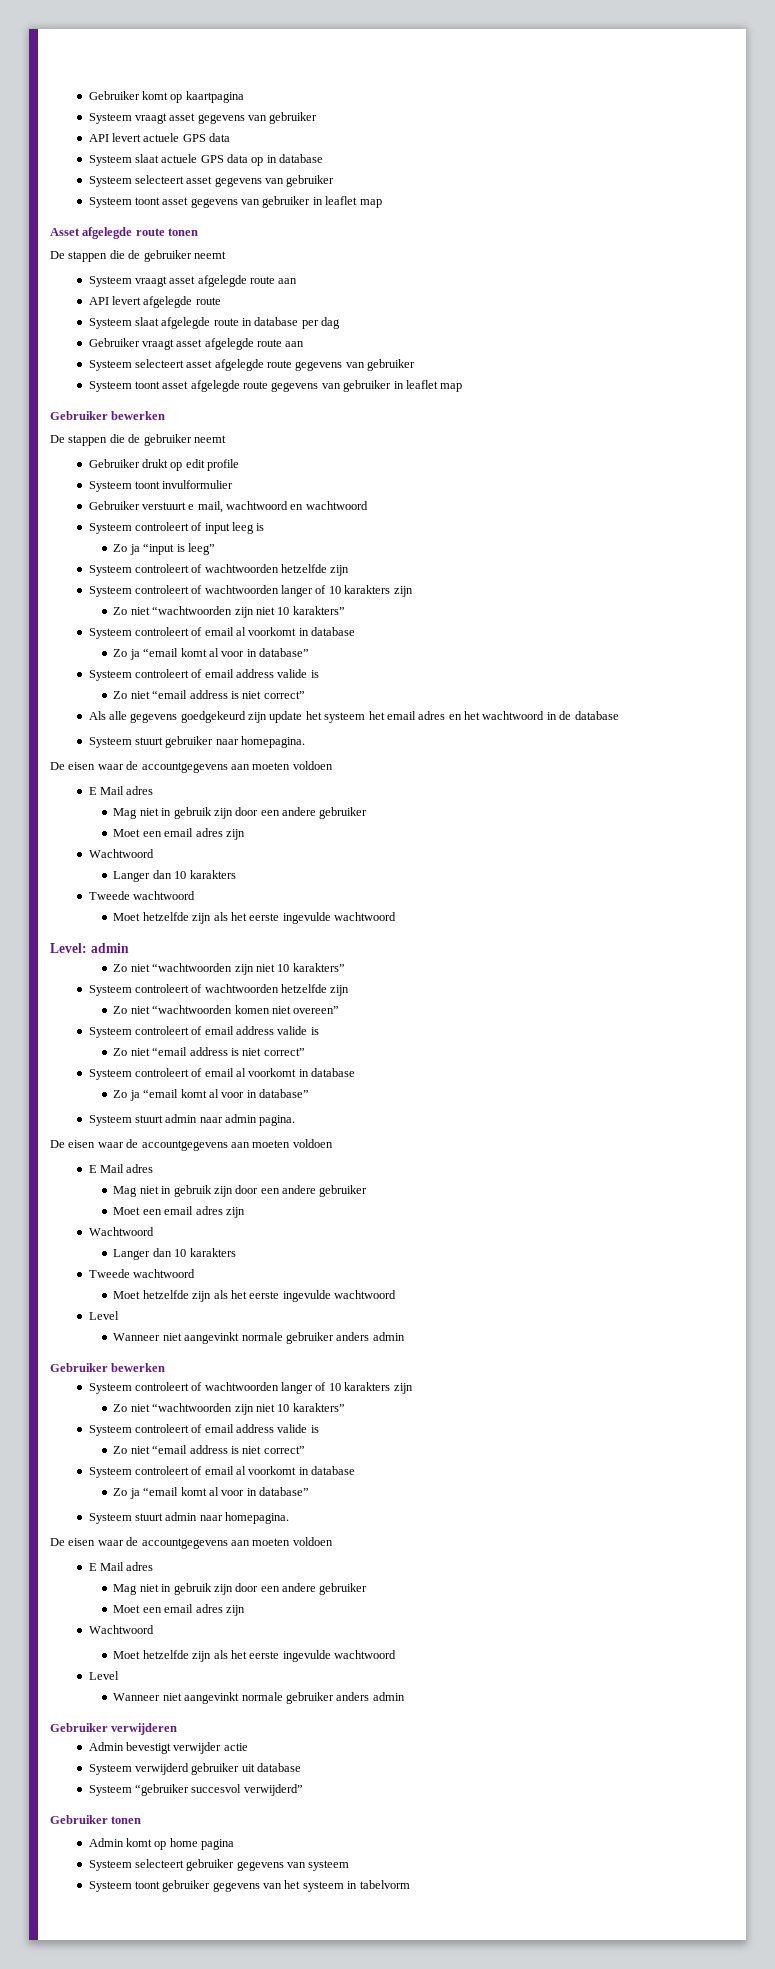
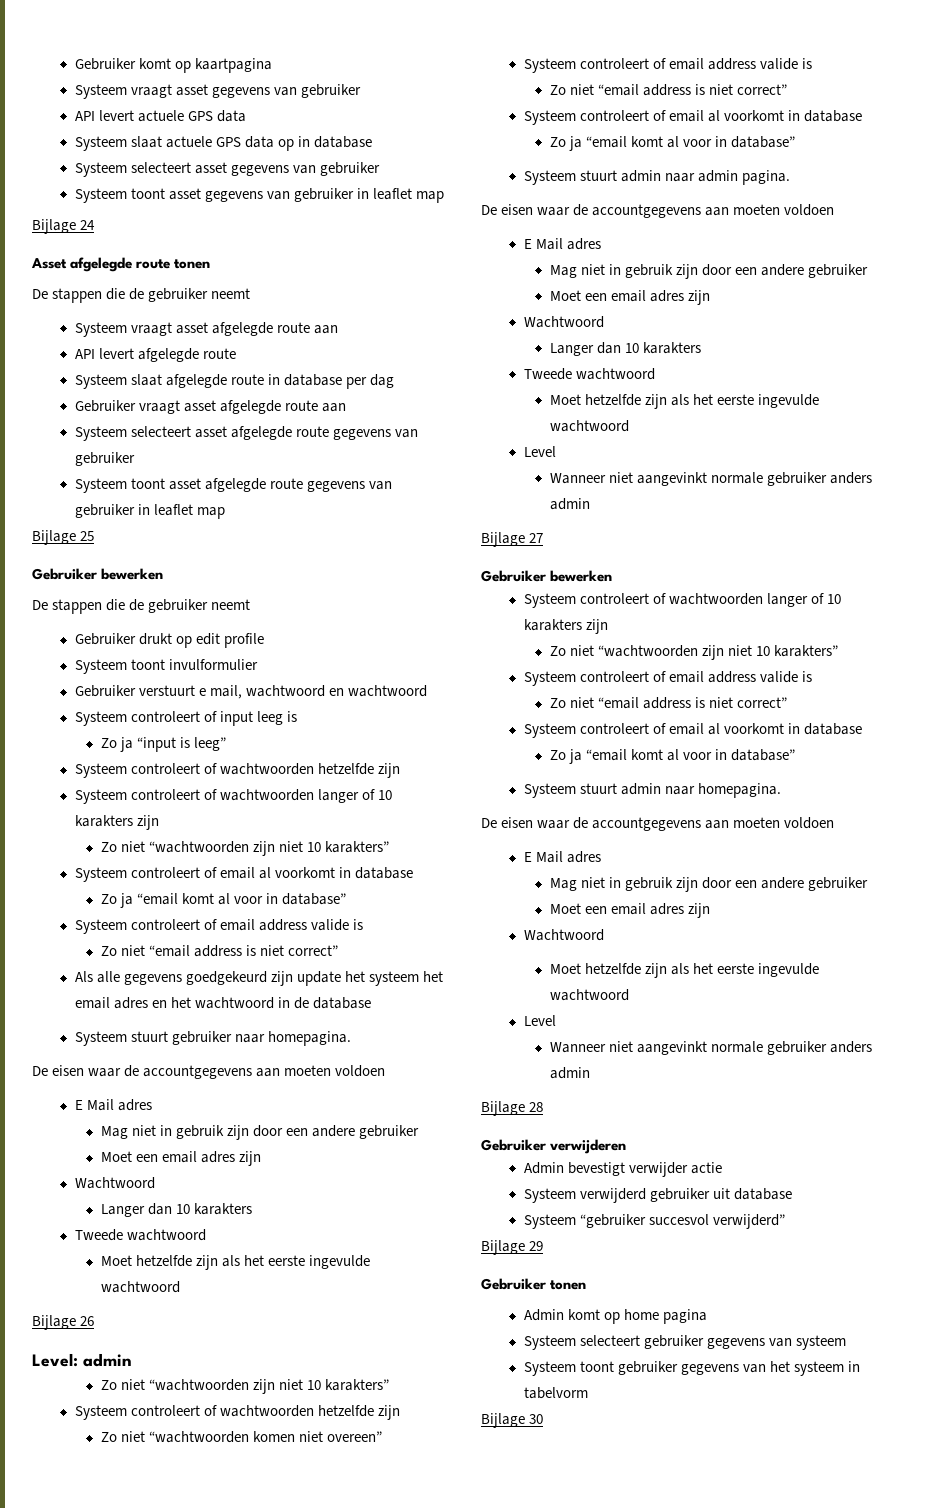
+ Bijlage 24
+ Bijlage 25
+ Bijlage 26
+ Bijlage 27
+ Bijlage 28
+ Bijlage 29
+ Bijlage 30

